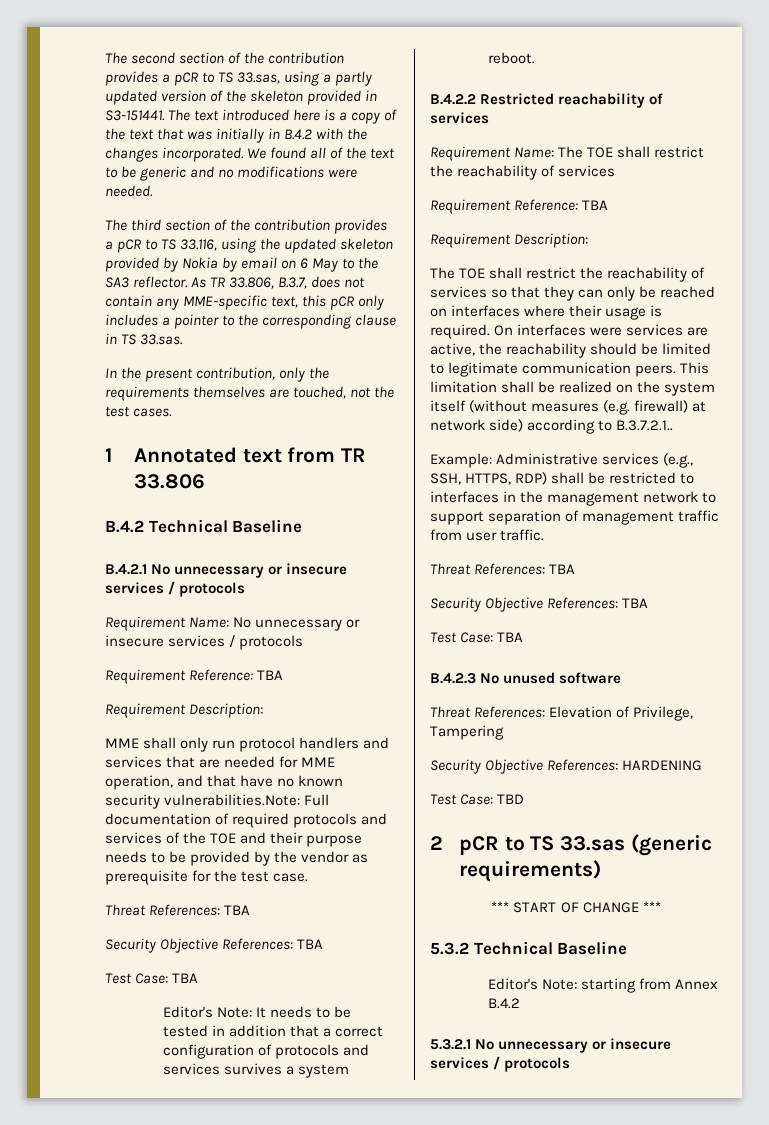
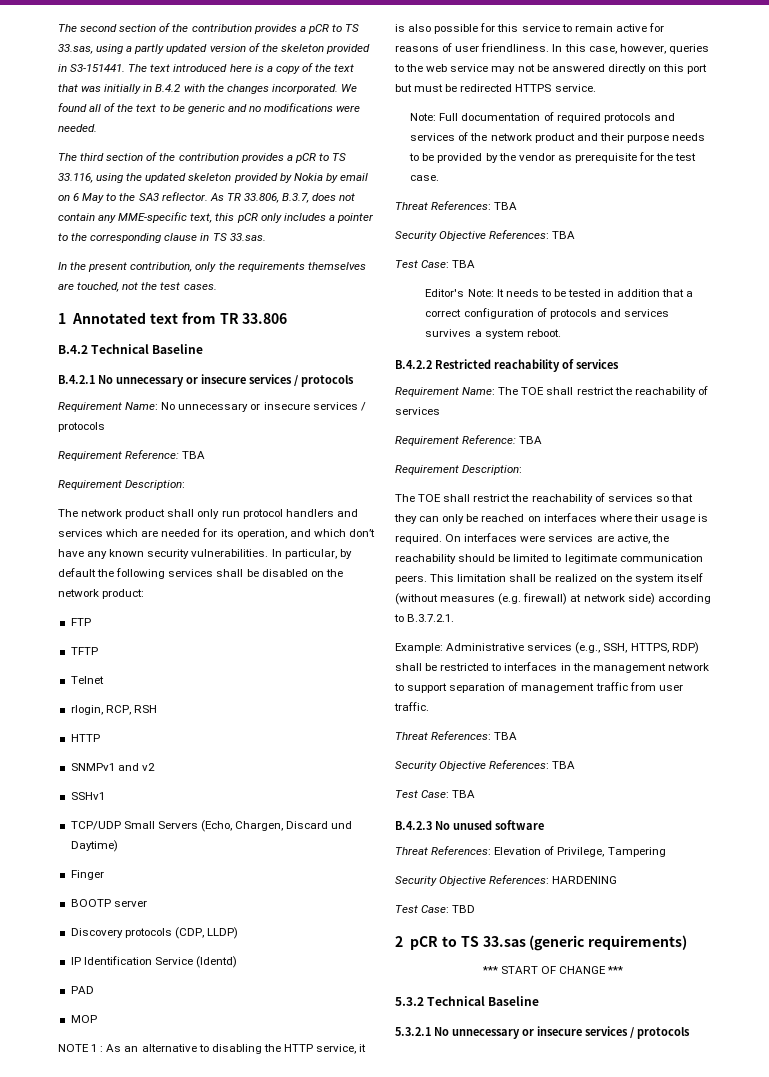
- MME shall only run protocol handlers and services that are needed for MME operation, and that have no known security vulnerabilities.Note: Full documentation of required protocols and services of the TOE and their purpose needs to be provided by the vendor as prerequisite for the test case.
+ The network product shall only run protocol handlers and services which are needed for its operation, and which don’t have any known security vulnerabilities. In particular, by default the following services shall be disabled on the network product:
+ FTP
+ TFTP
+ Telnet
+ rlogin, RCP, RSH
+ HTTP
+ SNMPv1 and v2
+ SSHv1
+ TCP/UDP Small Servers (Echo, Chargen, Discard und Daytime)
+ Finger
+ BOOTP server
+ Discovery protocols (CDP, LLDP)
+ IP Identification Service (Identd)
+ PAD
+ MOP
+ NOTE 1 : As an alternative to disabling the HTTP service, it is also possible for this service to remain active for reasons of user friendliness. In this case, however, queries to the web service may not be answered directly on this port but must be redirected HTTPS service.
+ Note: Full documentation of required protocols and services of the network product and their purpose needs to be provided by the vendor as prerequisite for the test case.
- This limitation shall be realized on the system itself (without measures (e.g. firewall) at network side) according to B.3.7.2.1..
+ This limitation shall be realized on the system itself (without measures (e.g. firewall) at network side) according to B.3.7.2.1.
- Editor's Note: starting from Annex B.4.2

